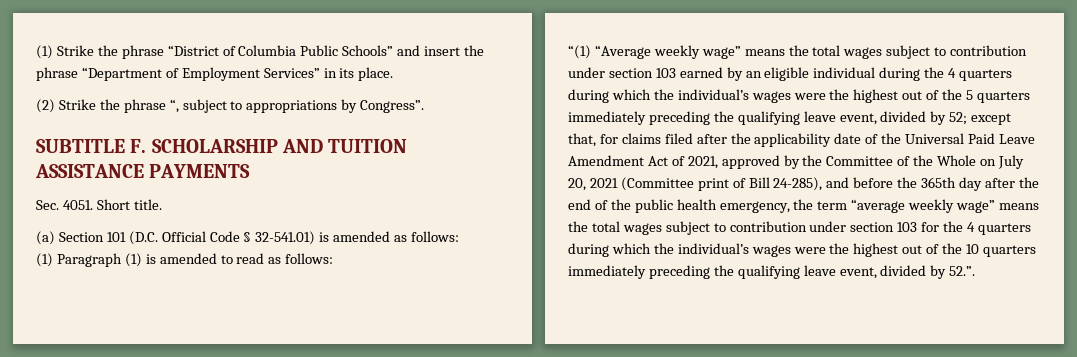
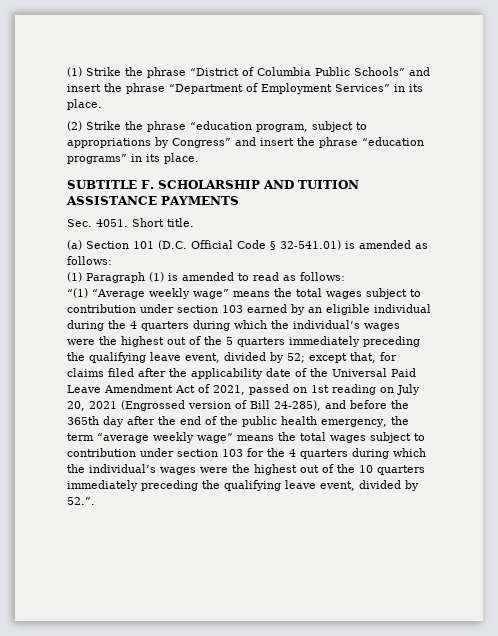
- (2) Strike the phrase “, subject to appropriations by Congress”.
+ (2) Strike the phrase “education program, subject to appropriations by Congress” and insert the phrase “education programs” in its place.
- except that, for claims filed after the applicability date of the Universal Paid Leave Amendment Act of 2021, approved by the Committee of the Whole on July 20, 2021 (Committee print of Bill 24-285), and before the 365th day after the end of the public health emergency, the term “average weekly wage” means the total wages subject to contribution under section 103 for the 4 quarters during which the individual’s wages were the highest out of the 10 quarters immediately preceding the qualifying leave event, divided by 52.”.
+ except that, for claims filed after the applicability date of the Universal Paid Leave Amendment Act of 2021, passed on 1st reading on July 20, 2021 (Engrossed version of Bill 24-285), and before the 365th day after the end of the public health emergency, the term “average weekly wage” means the total wages subject to contribution under section 103 for the 4 quarters during which the individual’s wages were the highest out of the 10 quarters immediately preceding the qualifying leave event, divided by 52.”.

